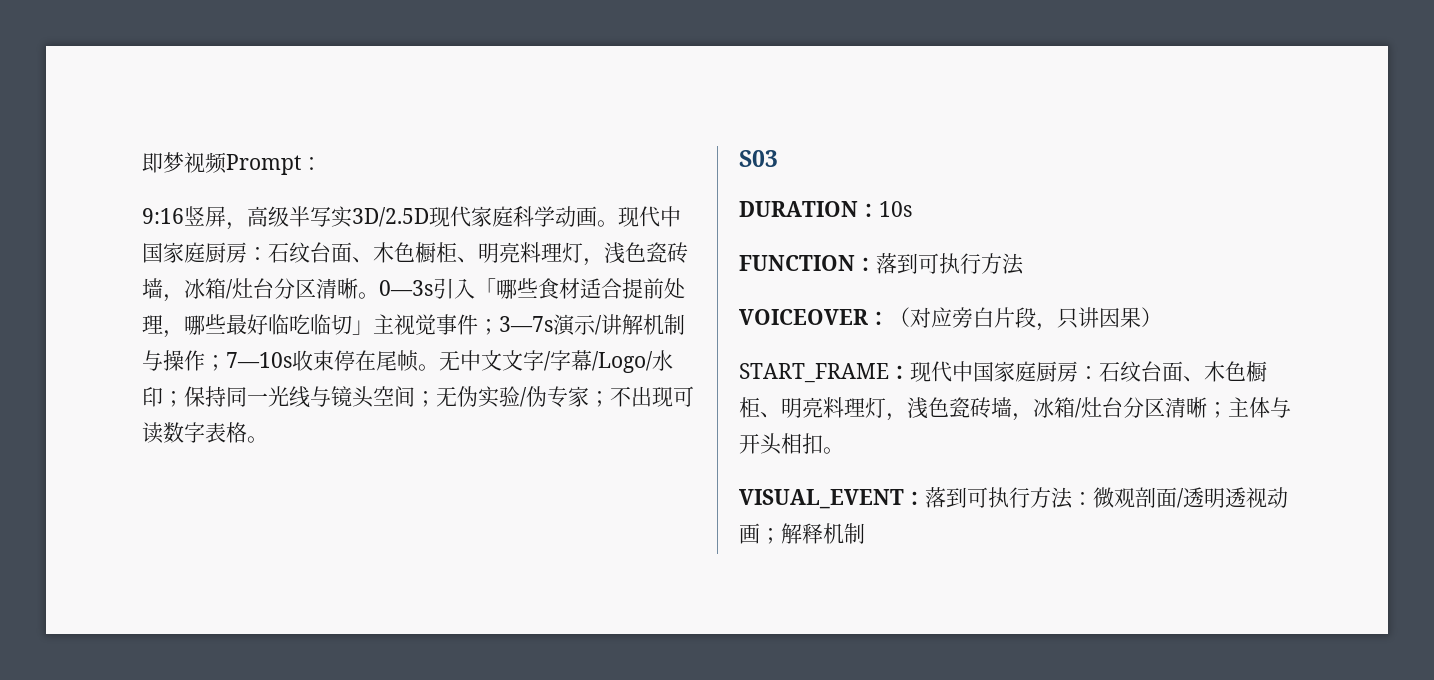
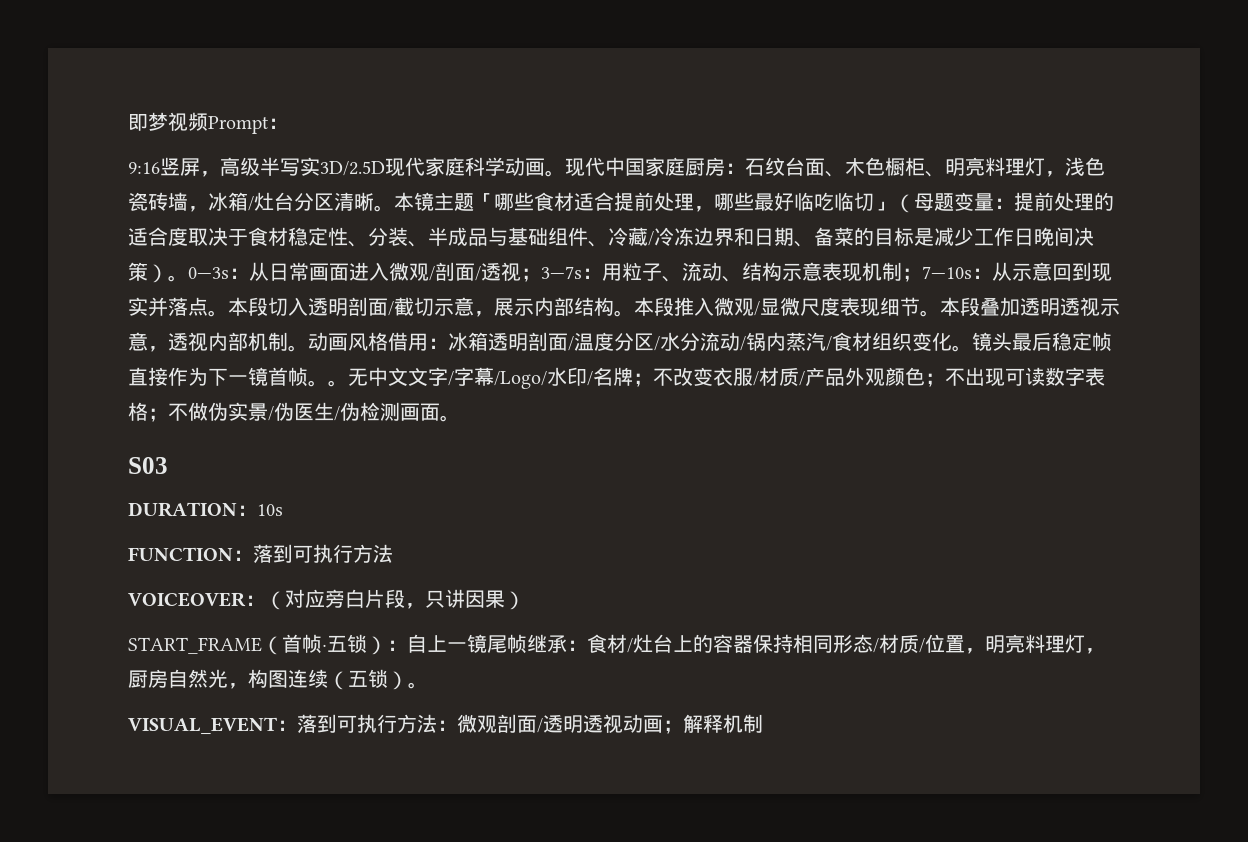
- 0—3s引入「哪些食材适合提前处理，哪些最好临吃临切」主视觉事件；3—7s演示/讲解机制与操作；7—10s收束停在尾帧。
+ 本镜主题「哪些食材适合提前处理，哪些最好临吃临切」（母题变量：提前处理的适合度取决于食材稳定性、分装、半成品与基础组件、冷藏/冷冻边界和日期、备菜的目标是减少工作日晚间决策）。0—3s：从日常画面进入微观/剖面/透视；3—7s：用粒子、流动、结构示意表现机制；7—10s：从示意回到现实并落点。本段切入透明剖面/截切示意，展示内部结构。本段推入微观/显微尺度表现细节。本段叠加透明透视示意，透视内部机制。动画风格借用：冰箱透明剖面/温度分区/水分流动/锅内蒸汽/食材组织变化。镜头最后稳定帧直接作为下一镜首帧。。
- 无中文文字/字幕/Logo/水印；保持同一光线与镜头空间；无伪实验/伪专家；不出现可读数字表格。
+ 无中文文字/字幕/Logo/水印/名牌；不改变衣服/材质/产品外观颜色；不出现可读数字表格；不做伪实景/伪医生/伪检测画面。
- START_FRAME：现代中国家庭厨房：石纹台面、木色橱柜、明亮料理灯，浅色瓷砖墙，冰箱/灶台分区清晰；主体与开头相扣。
+ START_FRAME（首帧·五锁）：自上一镜尾帧继承：食材/灶台上的容器保持相同形态/材质/位置，明亮料理灯，厨房自然光，构图连续（五锁）。

